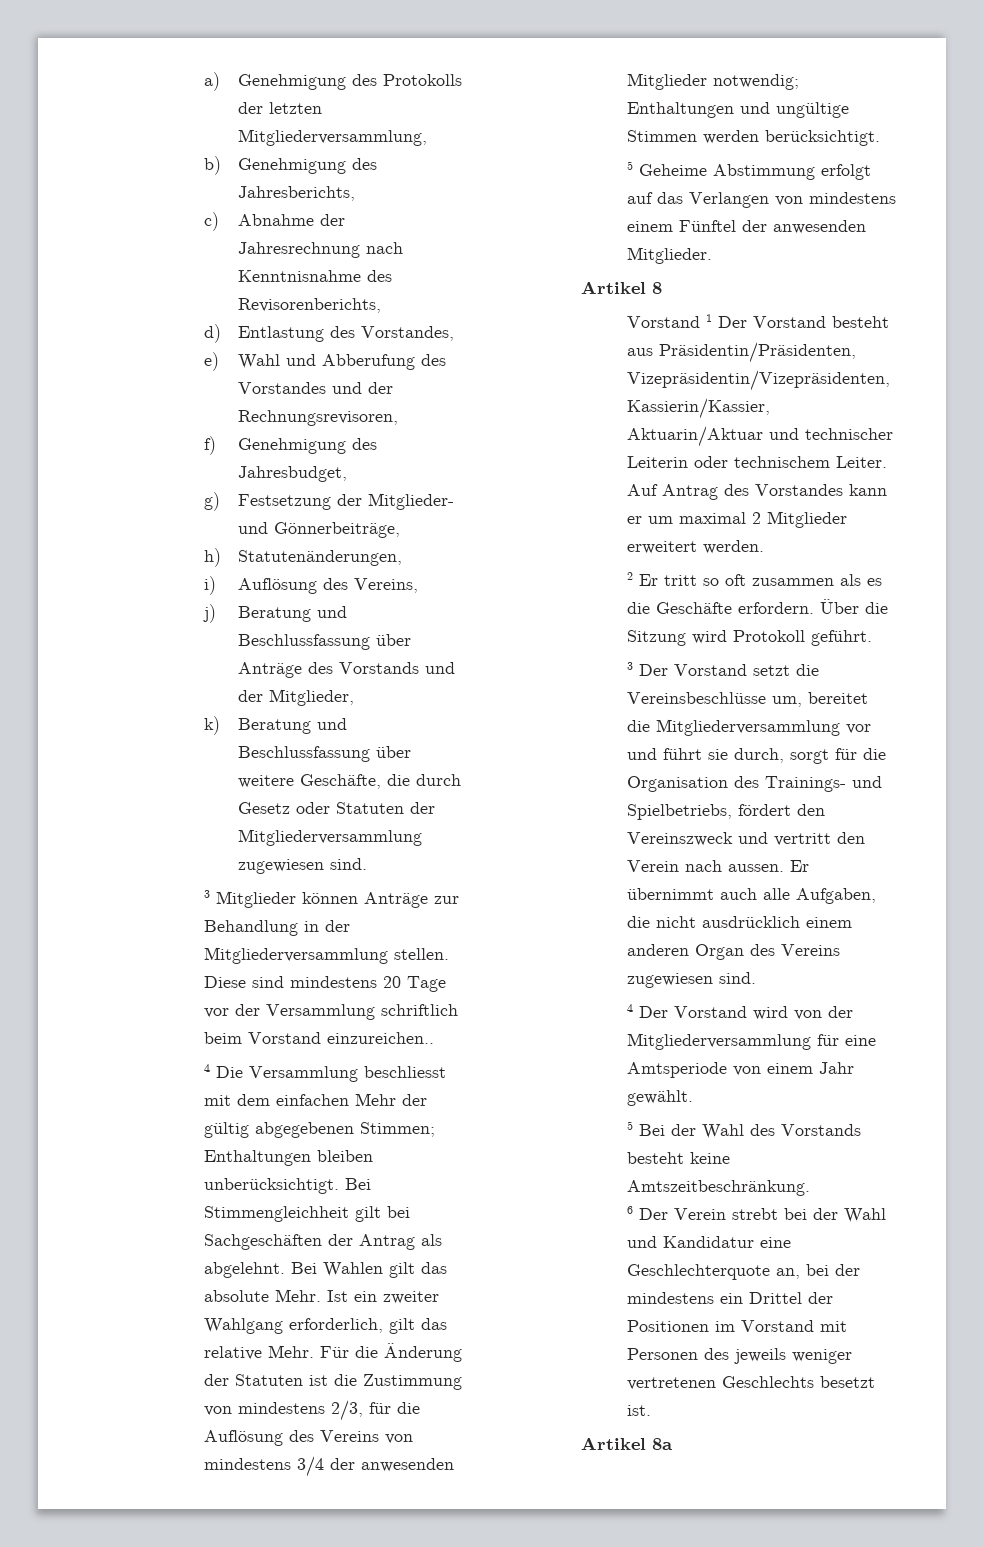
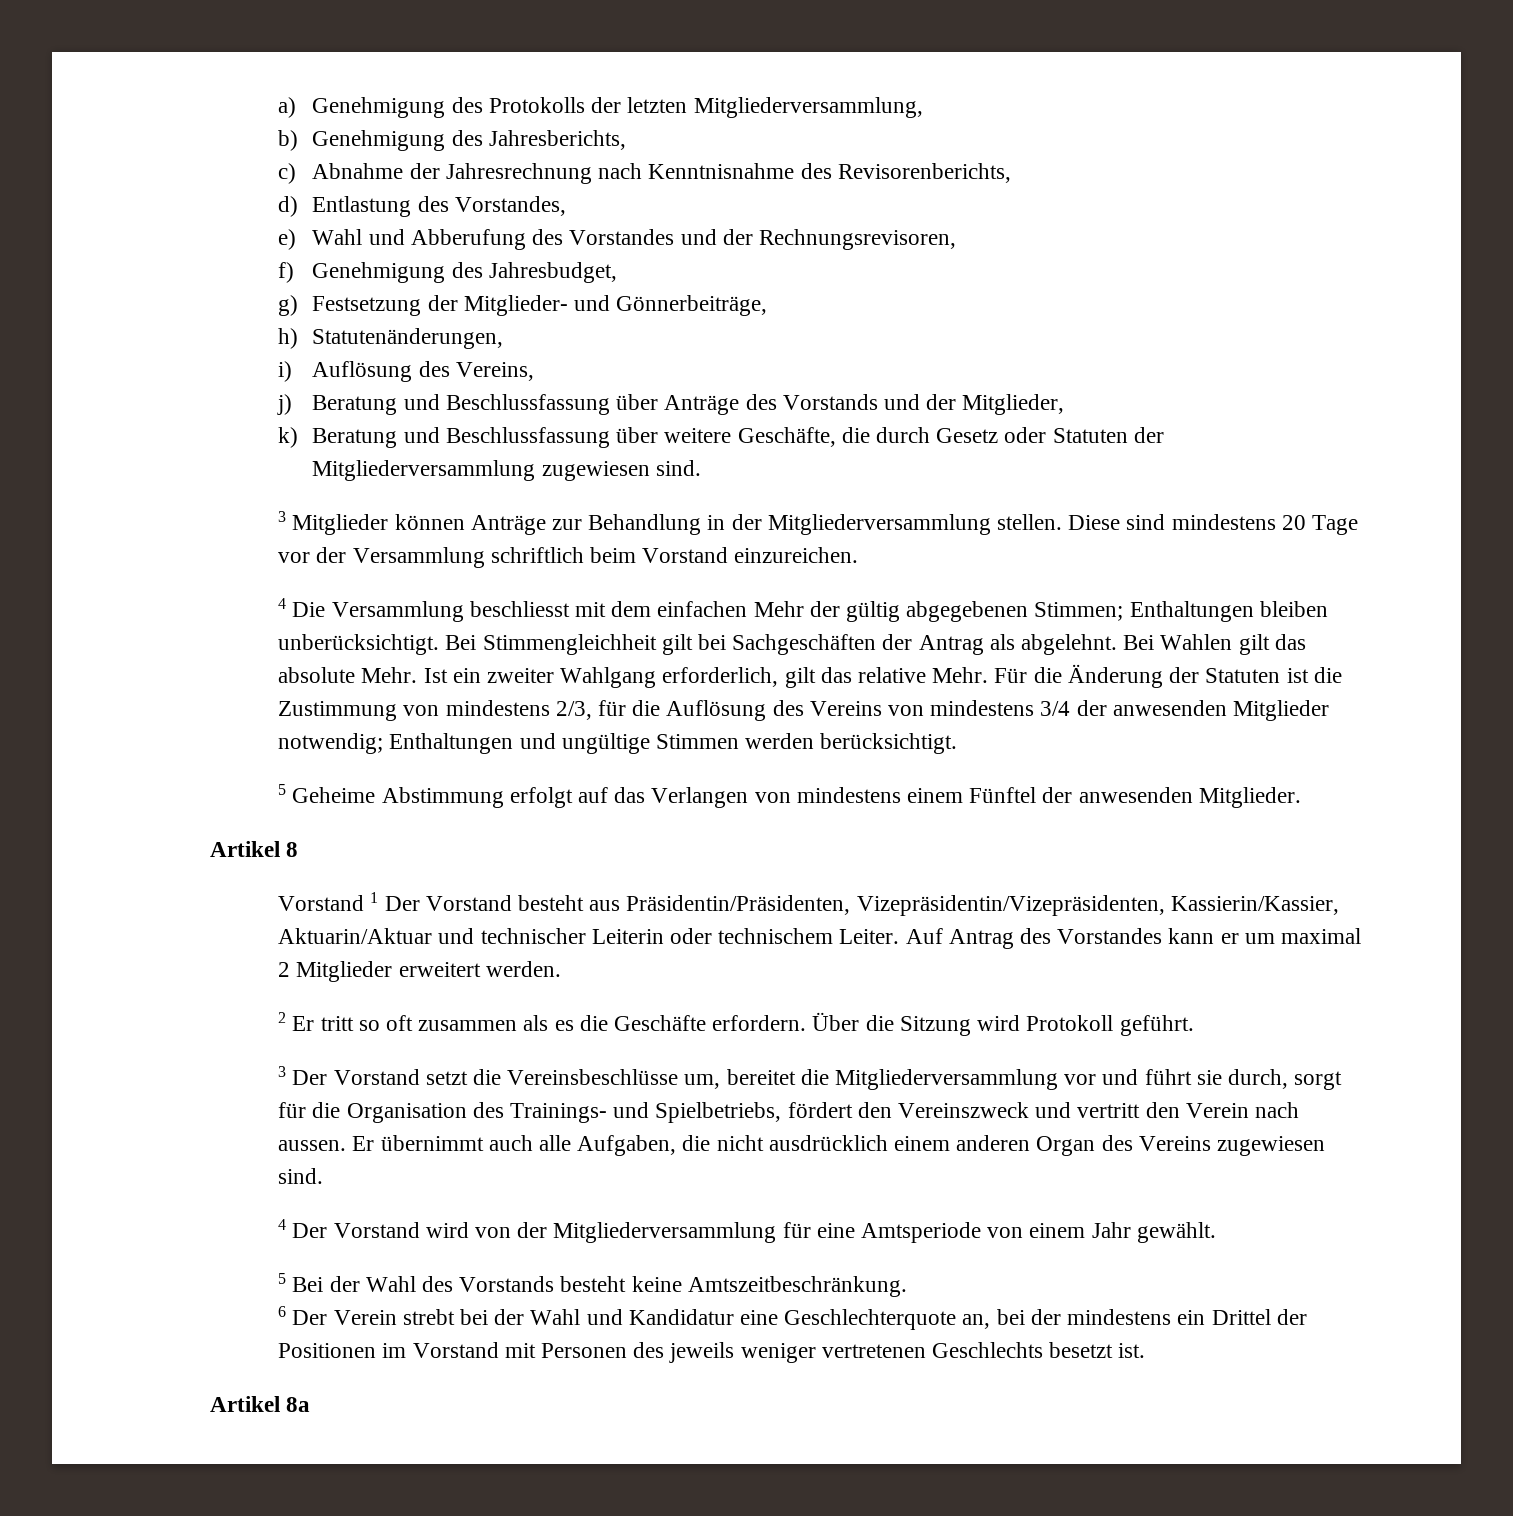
- Diese sind mindestens 20 Tage vor der Versammlung schriftlich beim Vorstand einzureichen..
+ Diese sind mindestens 20 Tage vor der Versammlung schriftlich beim Vorstand einzureichen.

